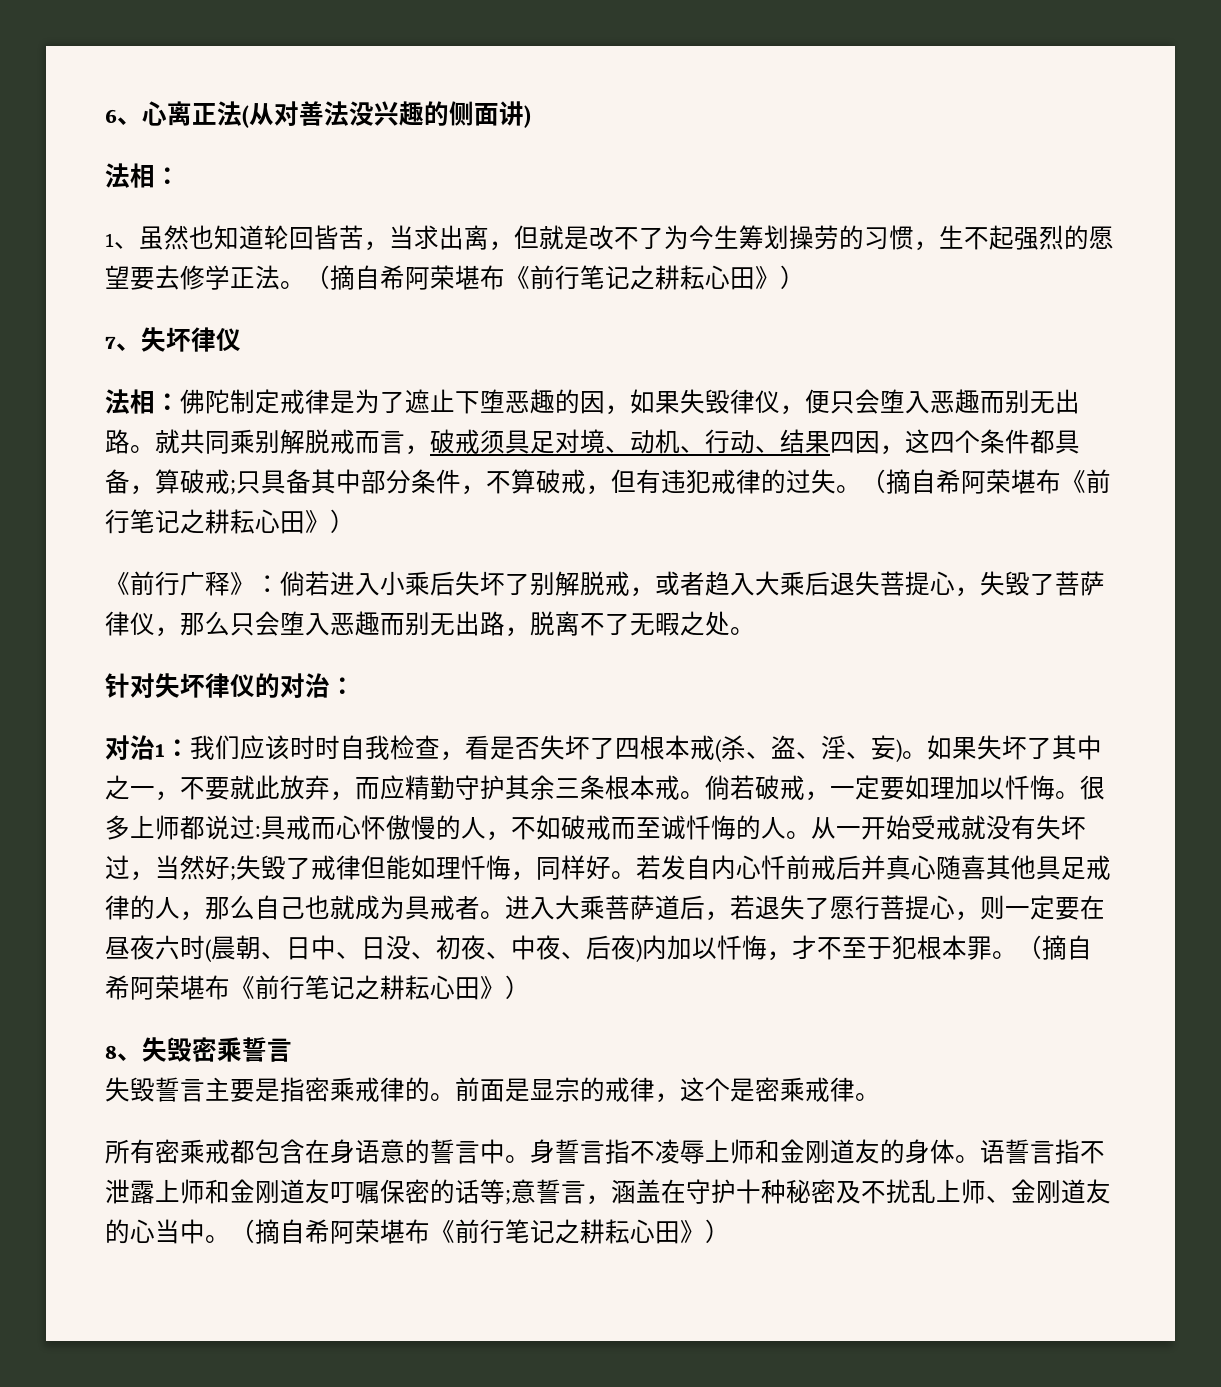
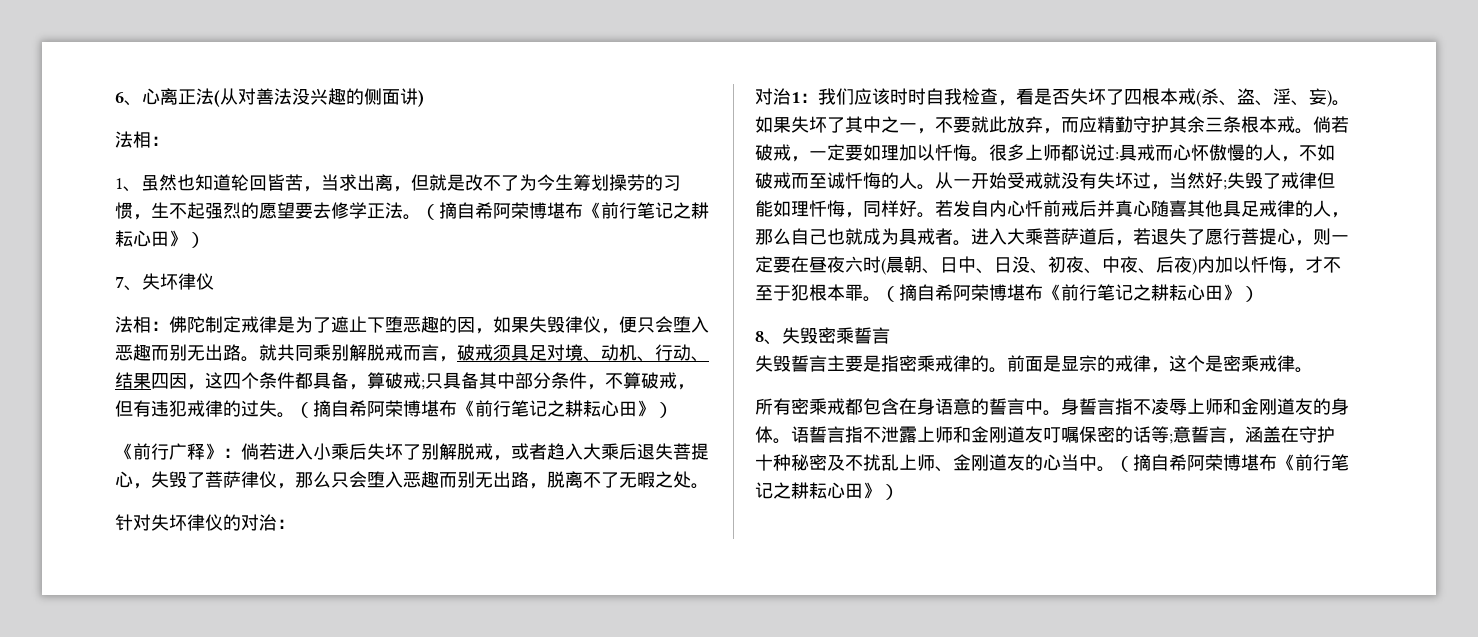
- 1、虽然也知道轮回皆苦，当求出离，但就是改不了为今生筹划操劳的习惯，生不起强烈的愿望要去修学正法。（摘自希阿荣堪布《前行笔记之耕耘心田》）
+ 1、虽然也知道轮回皆苦，当求出离，但就是改不了为今生筹划操劳的习惯，生不起强烈的愿望要去修学正法。（摘自希阿荣博堪布《前行笔记之耕耘心田》）
- 就共同乘别解脱戒而言，破戒须具足对境、动机、行动、结果四因，这四个条件都具备，算破戒;只具备其中部分条件，不算破戒，但有违犯戒律的过失。（摘自希阿荣堪布《前行笔记之耕耘心田》）
+ 就共同乘别解脱戒而言，破戒须具足对境、动机、行动、结果四因，这四个条件都具备，算破戒;只具备其中部分条件，不算破戒，但有违犯戒律的过失。（摘自希阿荣博堪布《前行笔记之耕耘心田》）
- 进入大乘菩萨道后，若退失了愿行菩提心，则一定要在昼夜六时(晨朝、日中、日没、初夜、中夜、后夜)内加以忏悔，才不至于犯根本罪。（摘自希阿荣堪布《前行笔记之耕耘心田》）
+ 进入大乘菩萨道后，若退失了愿行菩提心，则一定要在昼夜六时(晨朝、日中、日没、初夜、中夜、后夜)内加以忏悔，才不至于犯根本罪。（摘自希阿荣博堪布《前行笔记之耕耘心田》）
- 语誓言指不泄露上师和金刚道友叮嘱保密的话等;意誓言，涵盖在守护十种秘密及不扰乱上师、金刚道友的心当中。（摘自希阿荣堪布《前行笔记之耕耘心田》）
+ 语誓言指不泄露上师和金刚道友叮嘱保密的话等;意誓言，涵盖在守护十种秘密及不扰乱上师、金刚道友的心当中。（摘自希阿荣博堪布《前行笔记之耕耘心田》）

